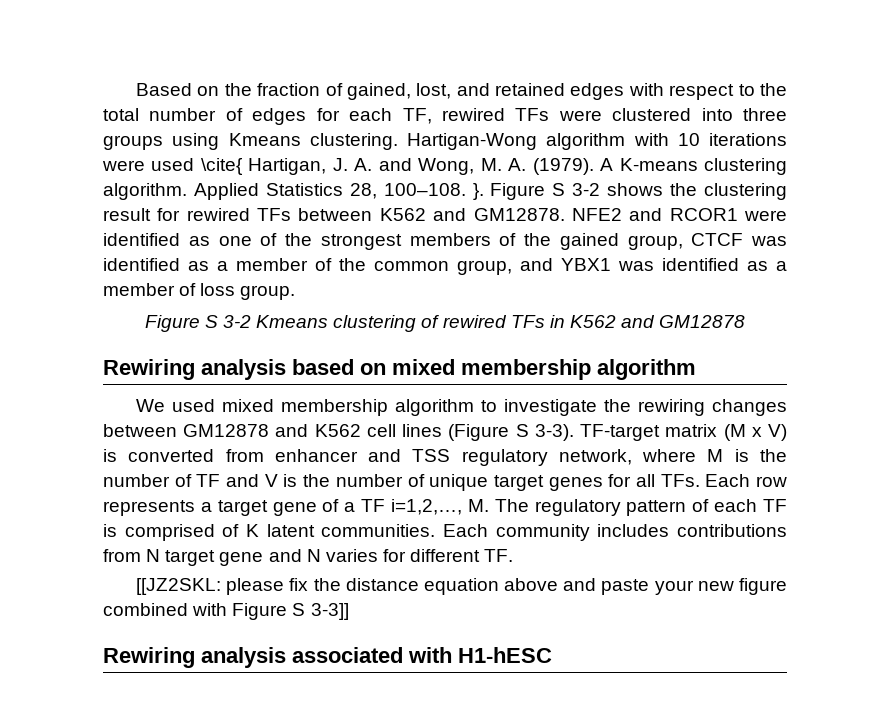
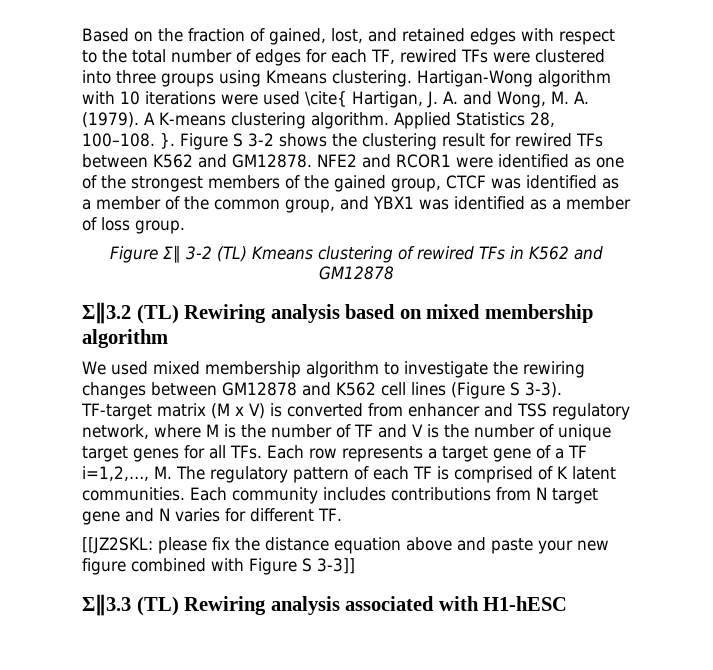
- Figure S 3-2 Kmeans clustering of rewired TFs in K562 and GM12878
+ Figure Σ∥ 3-2 (TL) Kmeans clustering of rewired TFs in K562 and GM12878
- Rewiring analysis based on mixed membership algorithm
+ Σ∥3.2 (TL) Rewiring analysis based on mixed membership algorithm
- Rewiring analysis associated with H1-hESC
+ Σ∥3.3 (TL) Rewiring analysis associated with H1-hESC

